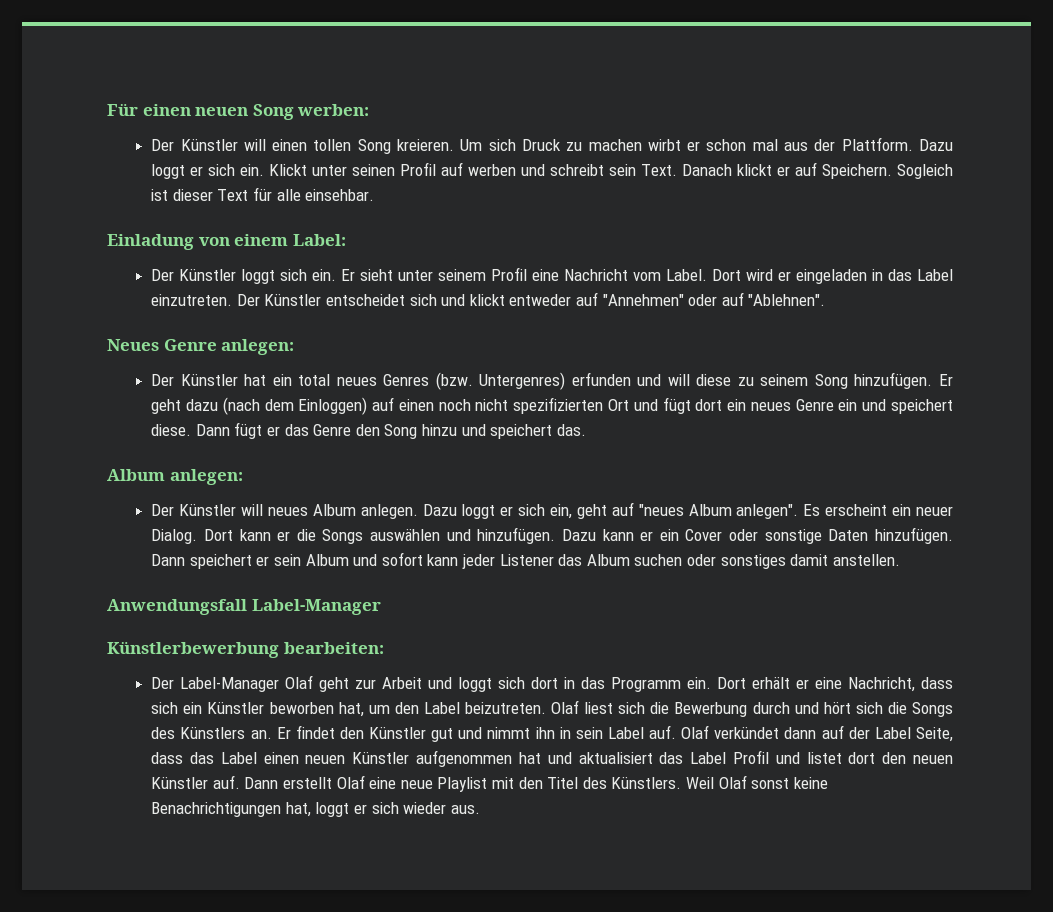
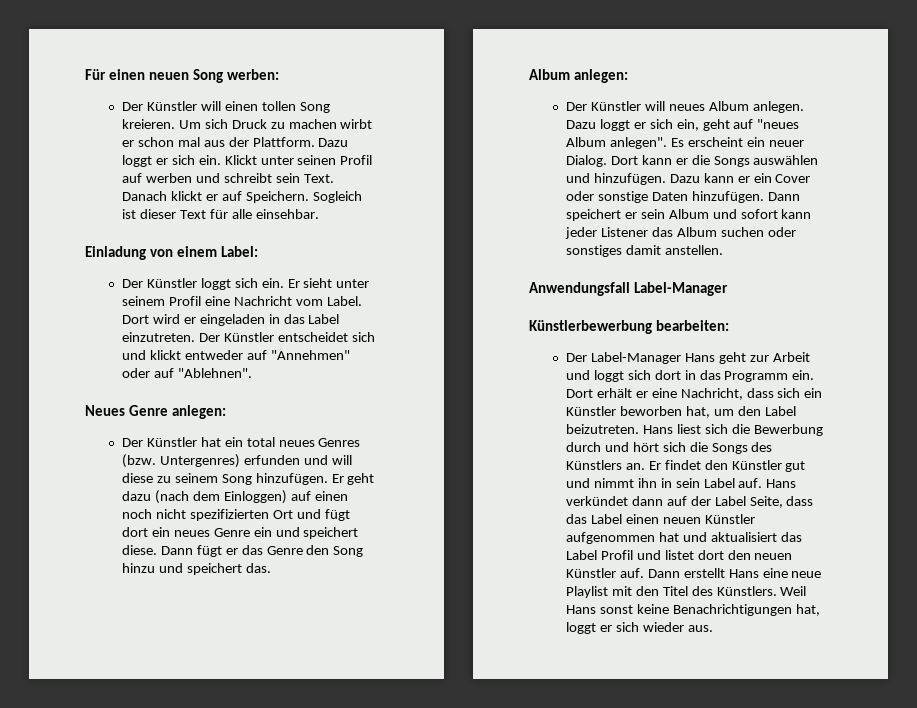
- Der Label-Manager Olaf geht zur Arbeit und loggt sich dort in das Programm ein.
+ Der Label-Manager Hans geht zur Arbeit und loggt sich dort in das Programm ein.
- Olaf liest sich die Bewerbung durch und hört sich die Songs des Künstlers an.
+ Hans liest sich die Bewerbung durch und hört sich die Songs des Künstlers an.
- Olaf verkündet dann auf der Label Seite, dass das Label einen neuen Künstler aufgenommen hat und aktualisiert das Label Profil und listet dort den neuen Künstler auf.
+ Hans verkündet dann auf der Label Seite, dass das Label einen neuen Künstler aufgenommen hat und aktualisiert das Label Profil und listet dort den neuen Künstler auf.
- Dann erstellt Olaf eine neue Playlist mit den Titel des Künstlers.
+ Dann erstellt Hans eine neue Playlist mit den Titel des Künstlers.
- Weil Olaf sonst keine Benachrichtigungen hat, loggt er sich wieder aus.
+ Weil Hans sonst keine Benachrichtigungen hat, loggt er sich wieder aus.

